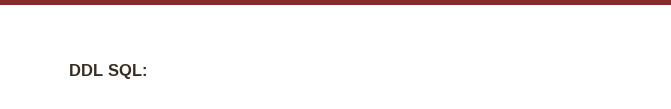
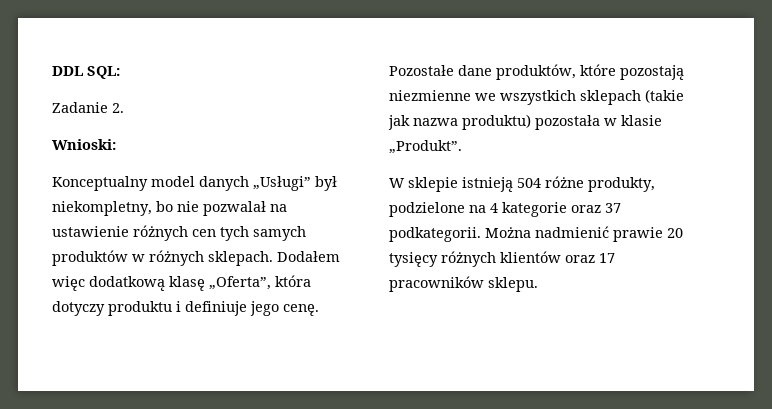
+ Zadanie 2.
+ Wnioski:
+ Konceptualny model danych „Usługi” był niekompletny, bo nie pozwalał na ustawienie różnych cen tych samych produktów w różnych sklepach. Dodałem więc dodatkową klasę „Oferta”, która dotyczy produktu i definiuje jego cenę. Pozostałe dane produktów, które pozostają niezmienne we wszystkich sklepach (takie jak nazwa produktu) pozostała w klasie „Produkt”.
+ W sklepie istnieją 504 różne produkty, podzielone na 4 kategorie oraz 37 podkategorii. Można nadmienić prawie 20 tysięcy różnych klientów oraz 17 pracowników sklepu.

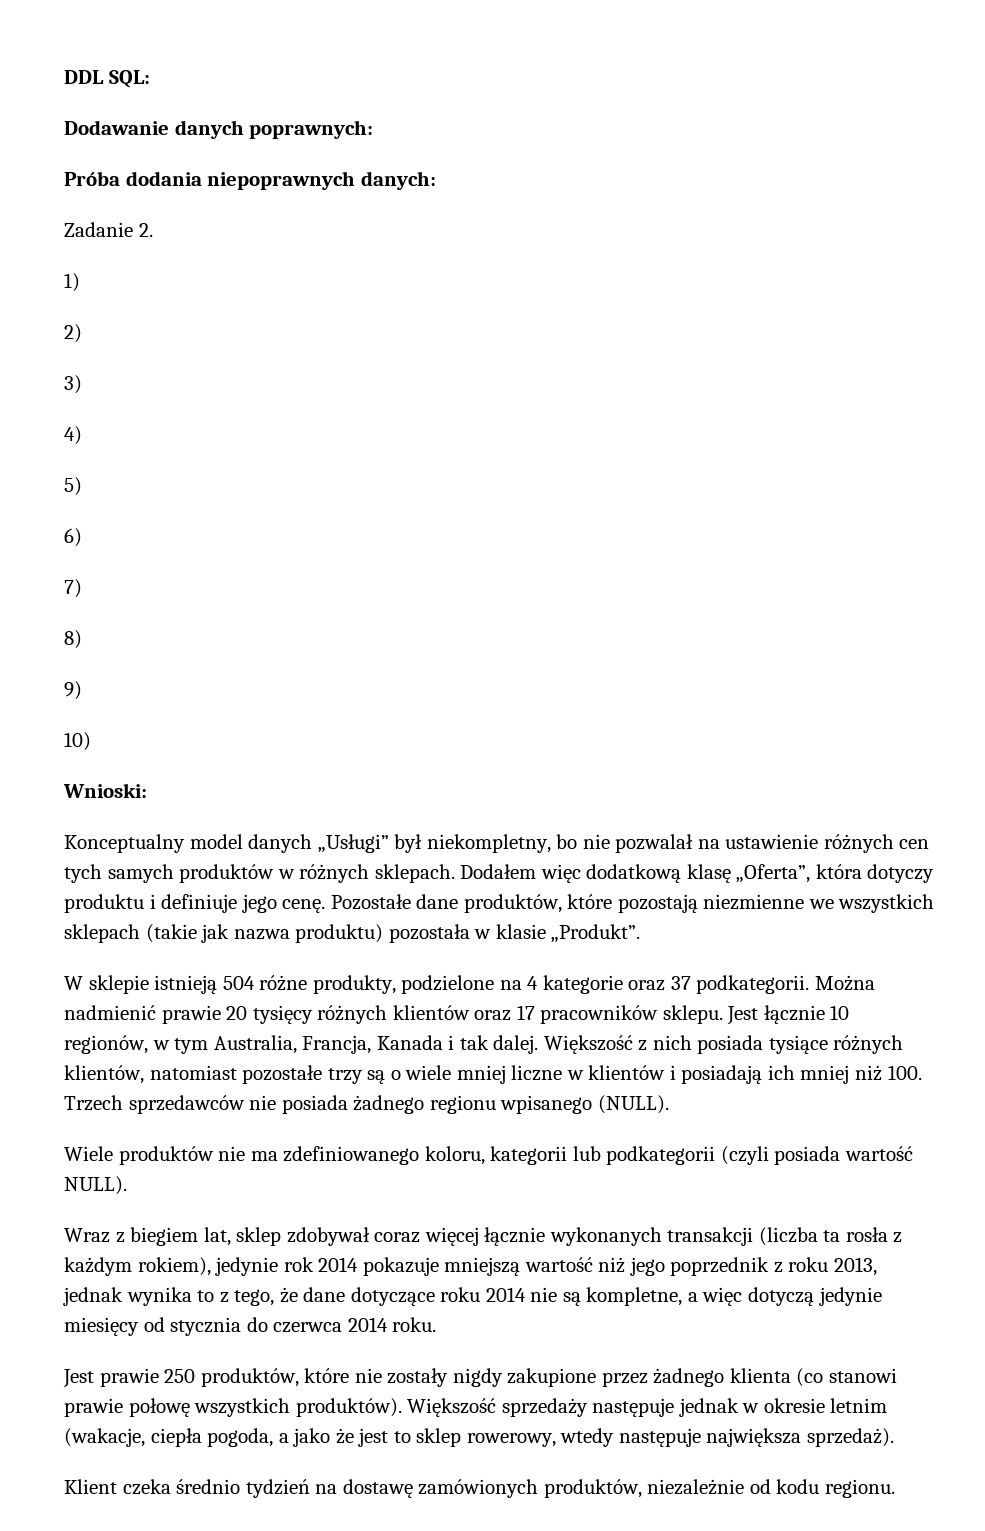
+ Dodawanie danych poprawnych:
+ Próba dodania niepoprawnych danych:
  Zadanie 2.
+ 1)
+ 2)
+ 3)
+ 4)
+ 5)
+ 6)
+ 7)
+ 8)
+ 9)
+ 10)
+ Jest łącznie 10 regionów, w tym Australia, Francja, Kanada i tak dalej. Większość z nich posiada tysiące różnych klientów, natomiast pozostałe trzy są o wiele mniej liczne w klientów i posiadają ich mniej niż 100. Trzech sprzedawców nie posiada żadnego regionu wpisanego (NULL).
+ Wiele produktów nie ma zdefiniowanego koloru, kategorii lub podkategorii (czyli posiada wartość NULL).
+ Wraz z biegiem lat, sklep zdobywał coraz więcej łącznie wykonanych transakcji (liczba ta rosła z każdym rokiem), jedynie rok 2014 pokazuje mniejszą wartość niż jego poprzednik z roku 2013, jednak wynika to z tego, że dane dotyczące roku 2014 nie są kompletne, a więc dotyczą jedynie miesięcy od stycznia do czerwca 2014 roku.
+ Jest prawie 250 produktów, które nie zostały nigdy zakupione przez żadnego klienta (co stanowi prawie połowę wszystkich produktów). Większość sprzedaży następuje jednak w okresie letnim (wakacje, ciepła pogoda, a jako że jest to sklep rowerowy, wtedy następuje największa sprzedaż).
+ Klient czeka średnio tydzień na dostawę zamówionych produktów, niezależnie od kodu regionu.

